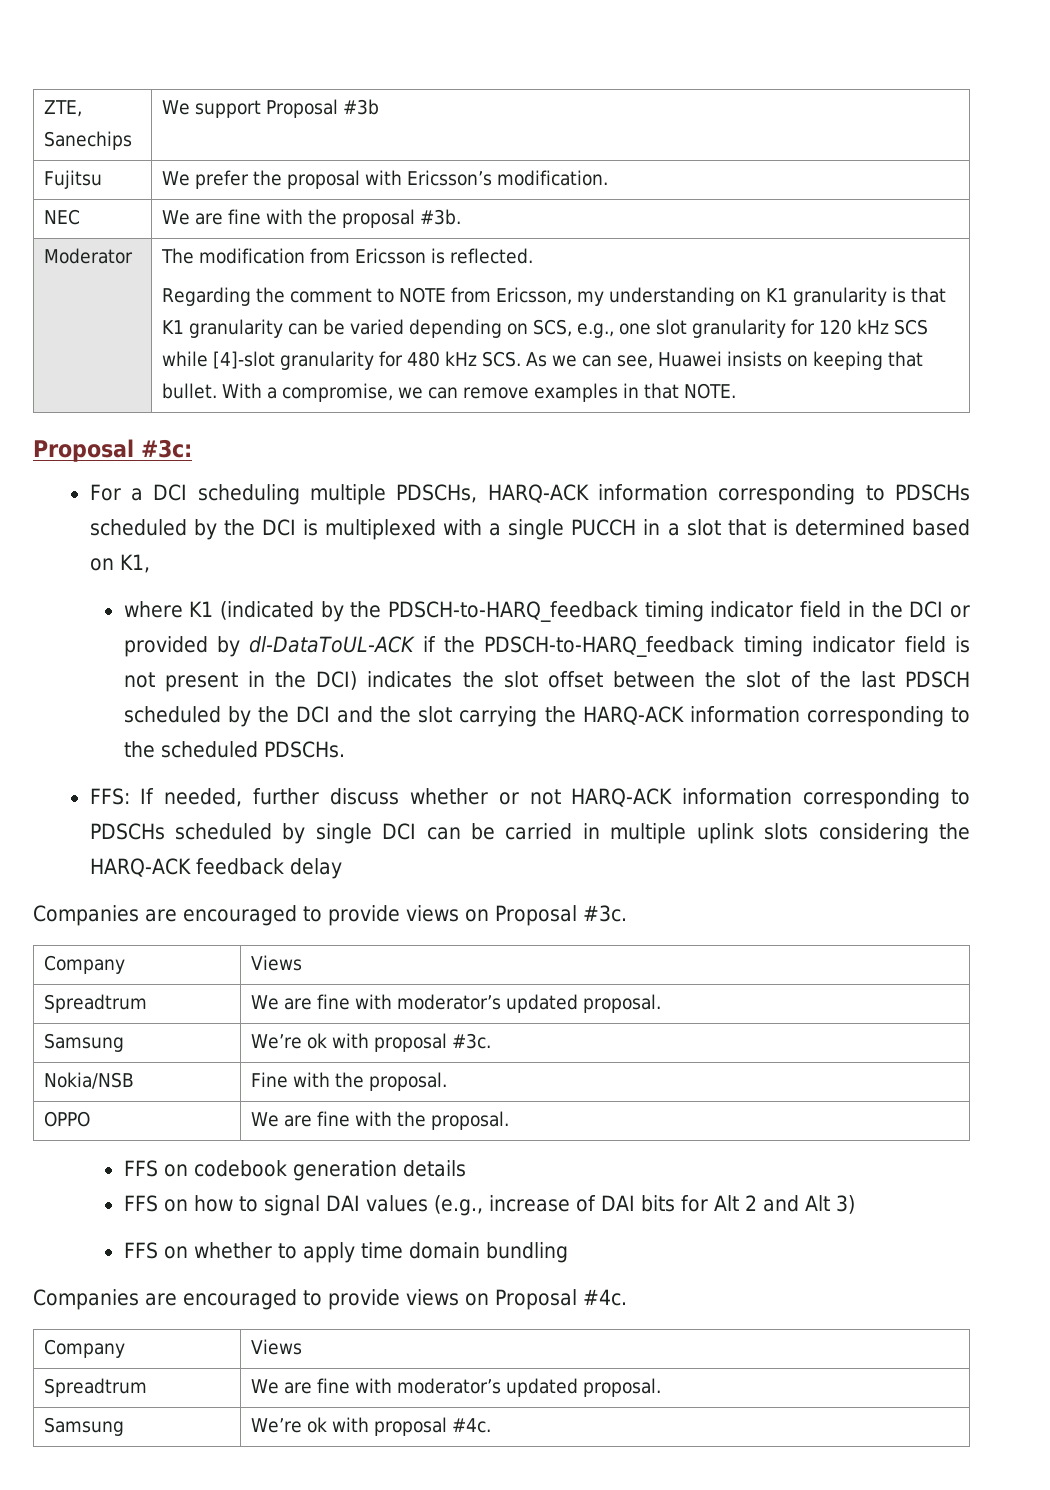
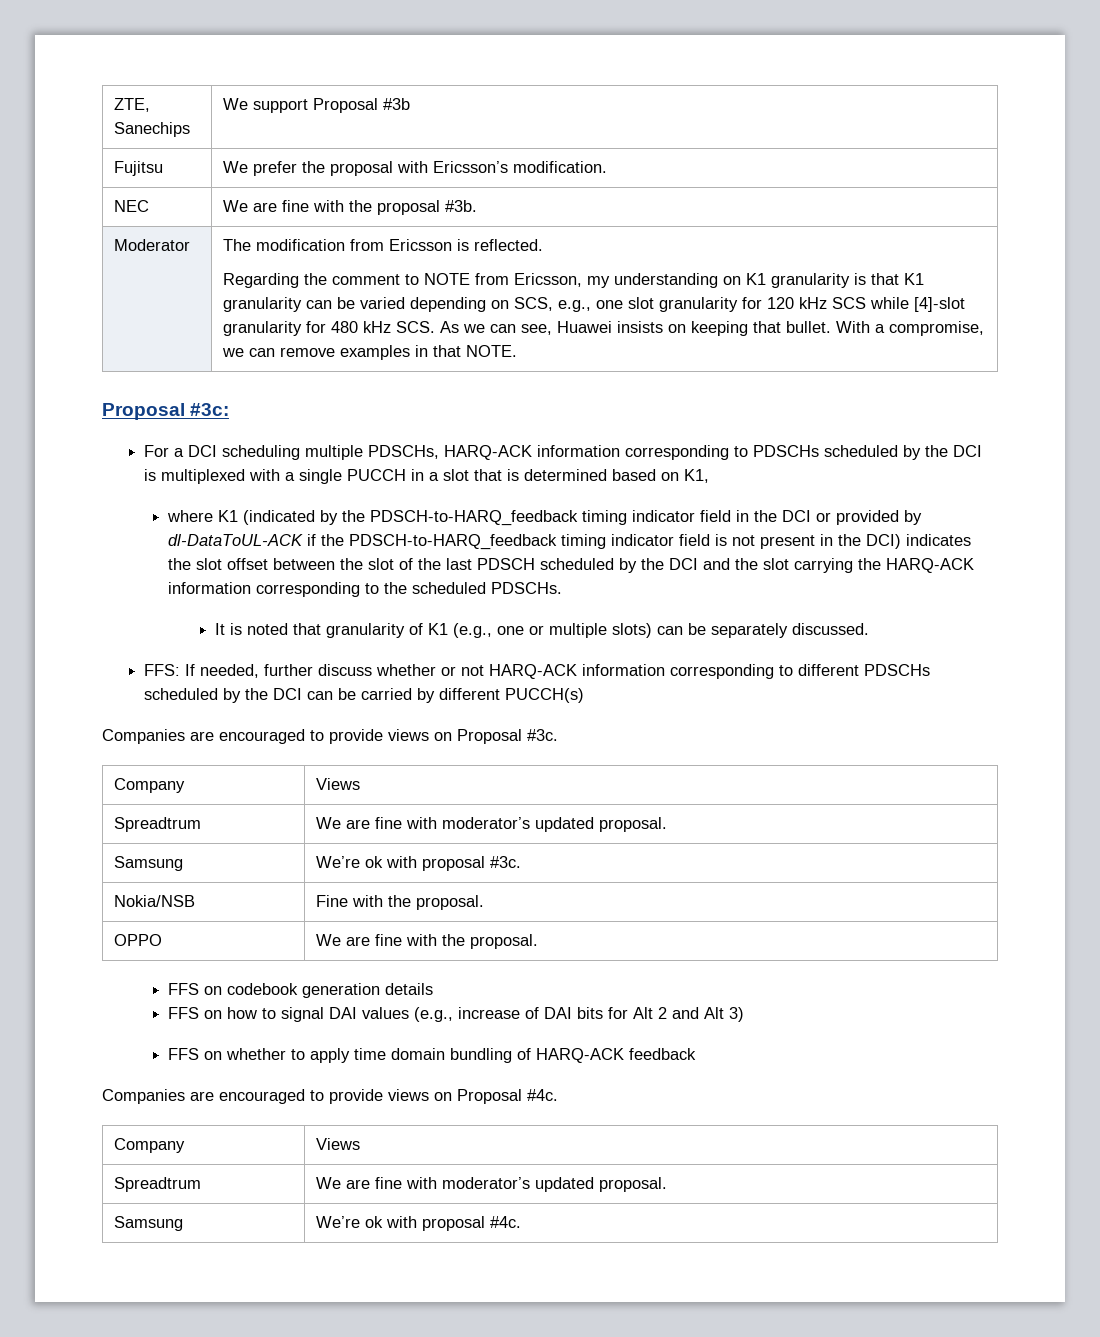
+ It is noted that granularity of K1 (e.g., one or multiple slots) can be separately discussed.
- FFS: If needed, further discuss whether or not HARQ-ACK information corresponding to PDSCHs scheduled by single DCI can be carried in multiple uplink slots considering the HARQ-ACK feedback delay
+ FFS: If needed, further discuss whether or not HARQ-ACK information corresponding to different PDSCHs scheduled by the DCI can be carried by different PUCCH(s)
- FFS on whether to apply time domain bundling
+ FFS on whether to apply time domain bundling of HARQ-ACK feedback

